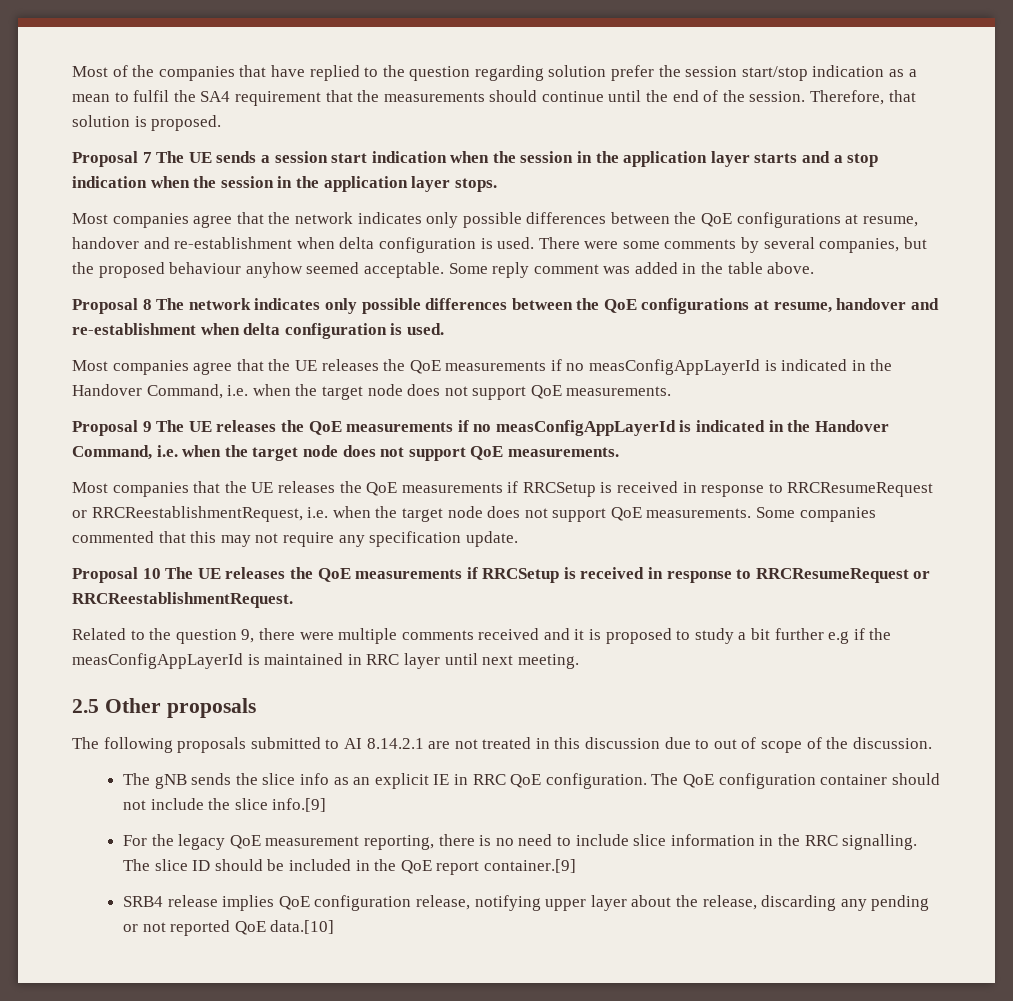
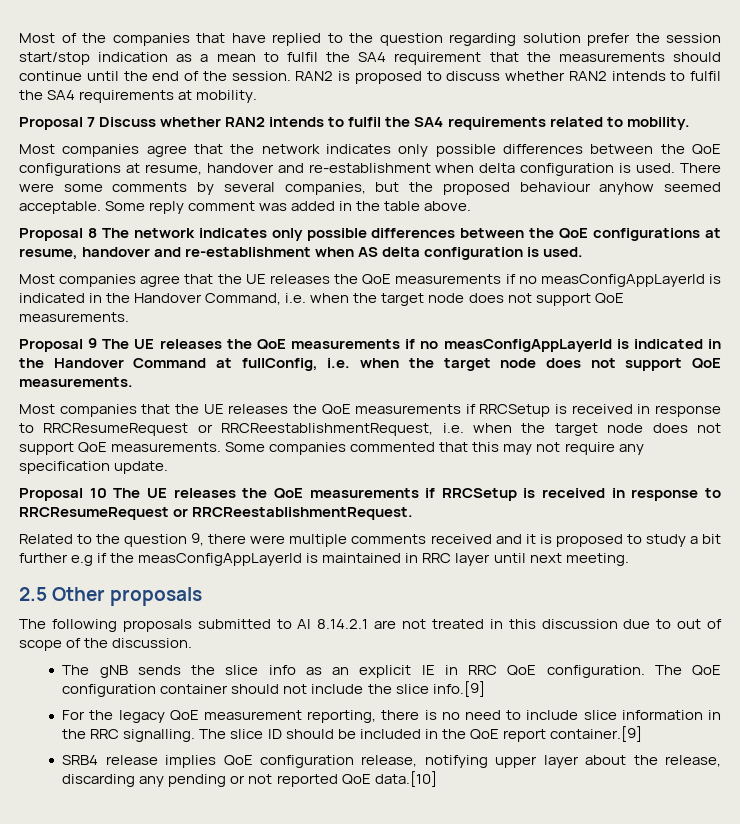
- Therefore, that solution is proposed.
- Proposal 7 The UE sends a session start indication when the session in the application layer starts and a stop indication when the session in the application layer stops.
+ RAN2 is proposed to discuss whether RAN2 intends to fulfil the SA4 requirements at mobility.
+ Proposal 7 Discuss whether RAN2 intends to fulfil the SA4 requirements related to mobility.
- Proposal 8 The network indicates only possible differences between the QoE configurations at resume, handover and re-establishment when delta configuration is used.
+ Proposal 8 The network indicates only possible differences between the QoE configurations at resume, handover and re-establishment when AS delta configuration is used.
- Proposal 9 The UE releases the QoE measurements if no measConfigAppLayerId is indicated in the Handover Command, i.e. when the target node does not support QoE measurements.
+ Proposal 9 The UE releases the QoE measurements if no measConfigAppLayerId is indicated in the Handover Command at fullConfig, i.e. when the target node does not support QoE measurements.

